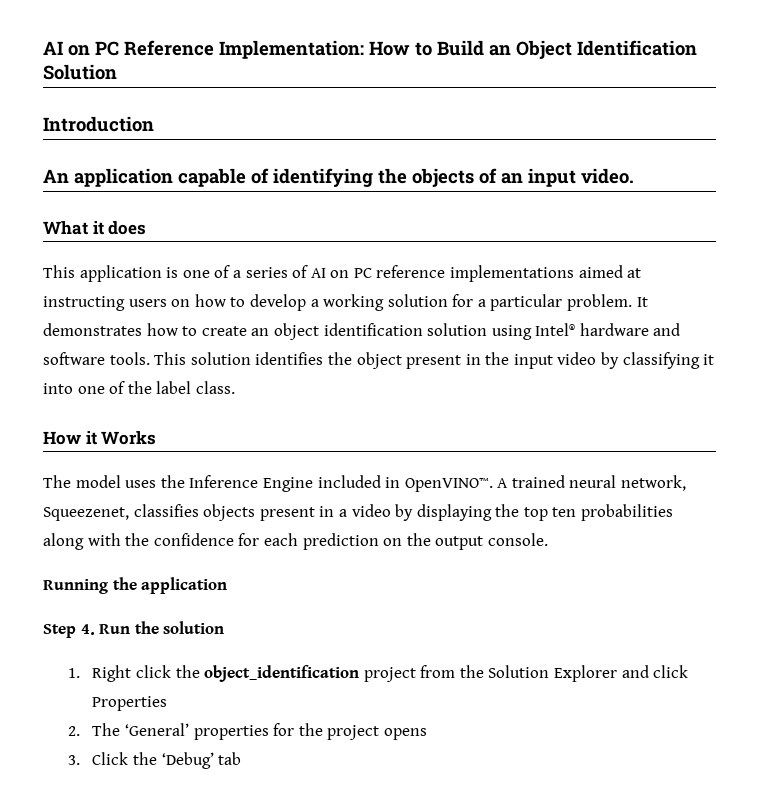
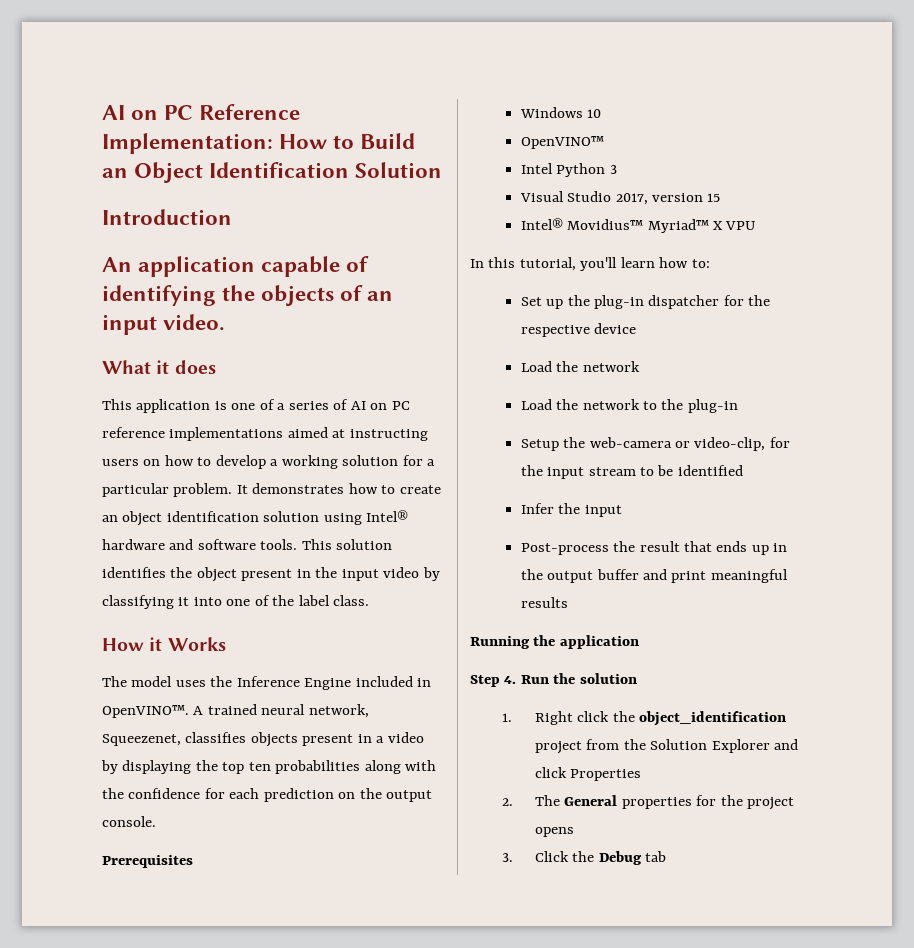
+ Prerequisites
+ Windows 10
+ OpenVINO™
+ Intel Python 3
+ Visual Studio 2017, version 15
+ Intel® Movidius™ Myriad™ X VPU
+ In this tutorial, you'll learn how to:
+ Set up the plug-in dispatcher for the respective device
+ Load the network
+ Load the network to the plug-in
+ Setup the web-camera or video-clip, for the input stream to be identified
+ Infer the input
+ Post-process the result that ends up in the output buffer and print meaningful results
- 2. The ‘General’ properties for the project opens
+ 2. The General properties for the project opens
- 3. Click the ‘Debug’ tab
+ 3. Click the Debug tab

